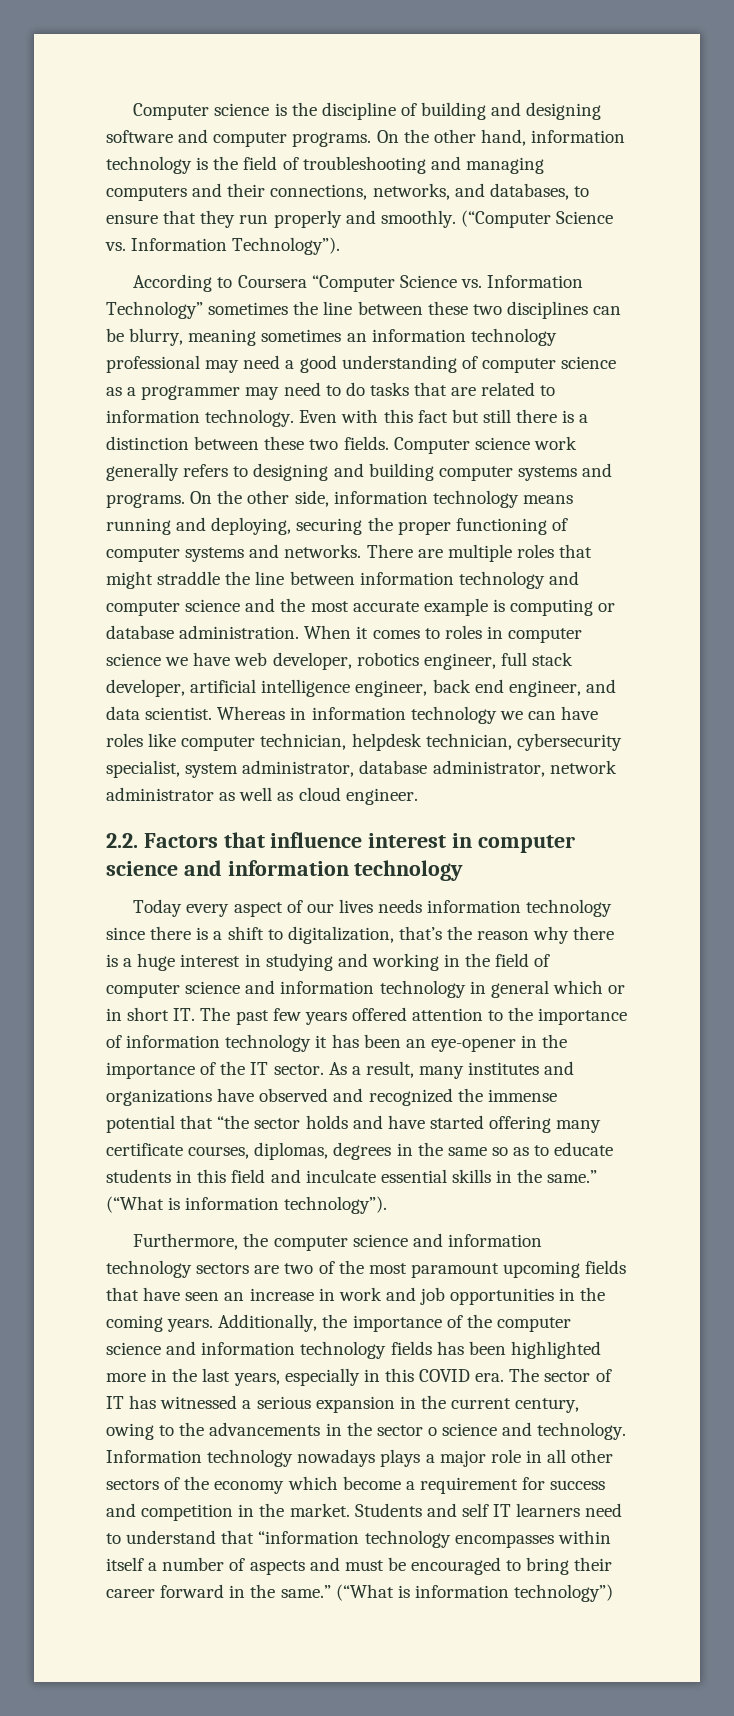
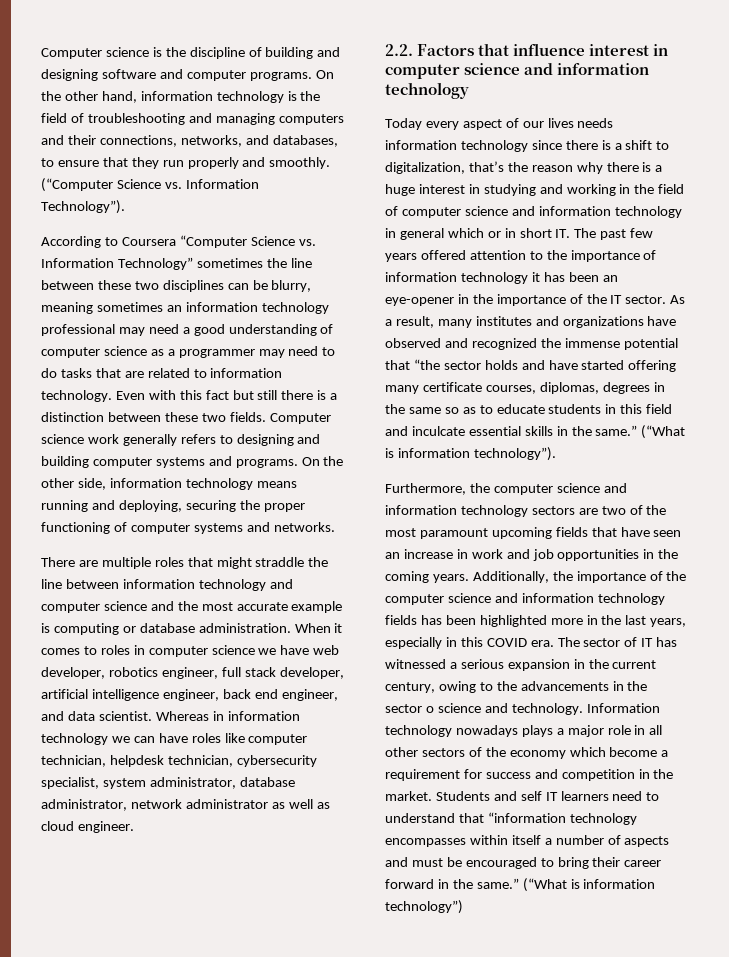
- On the other side, information technology means running and deploying, securing the proper functioning of computer systems and networks. There are multiple roles that might straddle the line between information technology and computer science and the most accurate example is computing or database administration.
+ On the other side, information technology means running and deploying, securing the proper functioning of computer systems and networks.
+ There are multiple roles that might straddle the line between information technology and computer science and the most accurate example is computing or database administration.

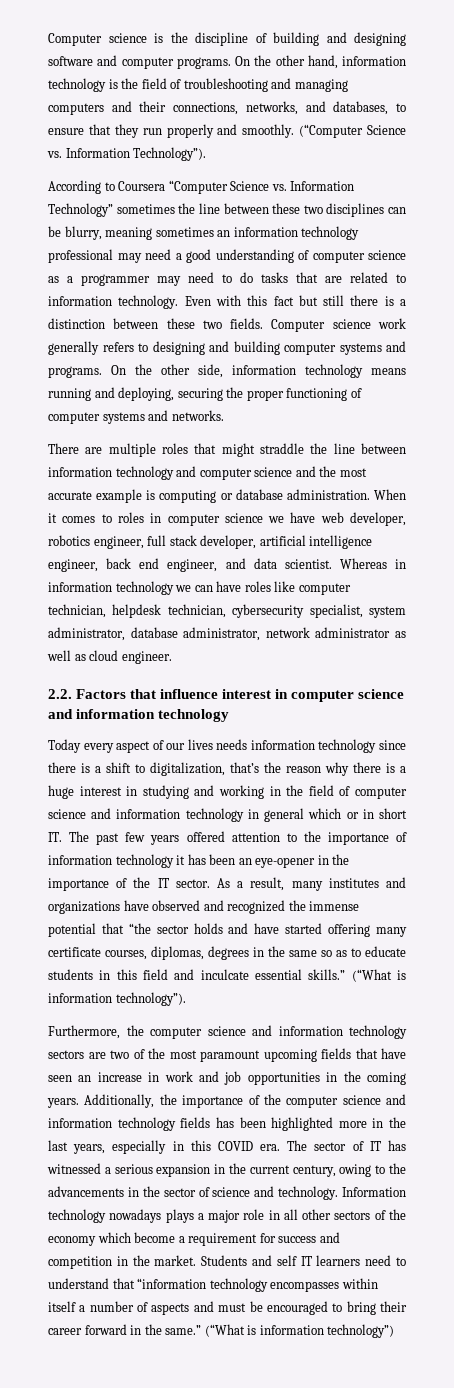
- As a result, many institutes and organizations have observed and recognized the immense potential that “the sector holds and have started offering many certificate courses, diplomas, degrees in the same so as to educate students in this field and inculcate essential skills in the same.”
+ As a result, many institutes and organizations have observed and recognized the immense potential that “the sector holds and have started offering many certificate courses, diplomas, degrees in the same so as to educate students in this field and inculcate essential skills.”
- The sector of IT has witnessed a serious expansion in the current century, owing to the advancements in the sector o science and technology.
+ The sector of IT has witnessed a serious expansion in the current century, owing to the advancements in the sector of science and technology.

